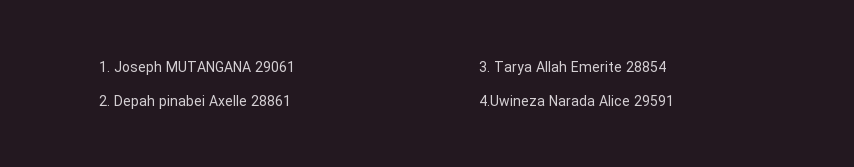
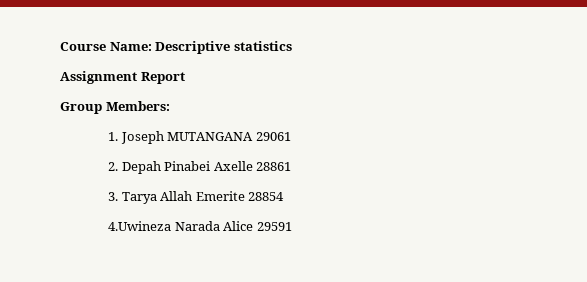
+ Course Name: Descriptive statistics
+ Assignment Report
+ Group Members:
- 2. Depah pinabei Axelle 28861
+ 2. Depah Pinabei Axelle 28861

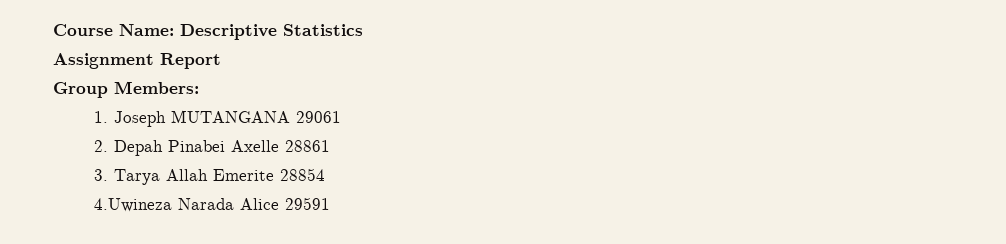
- Course Name: Descriptive statistics
+ Course Name: Descriptive Statistics

